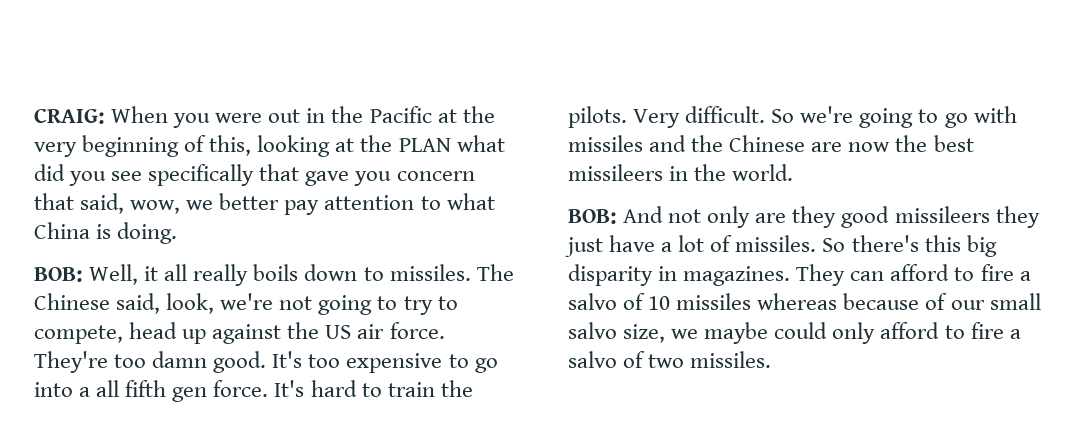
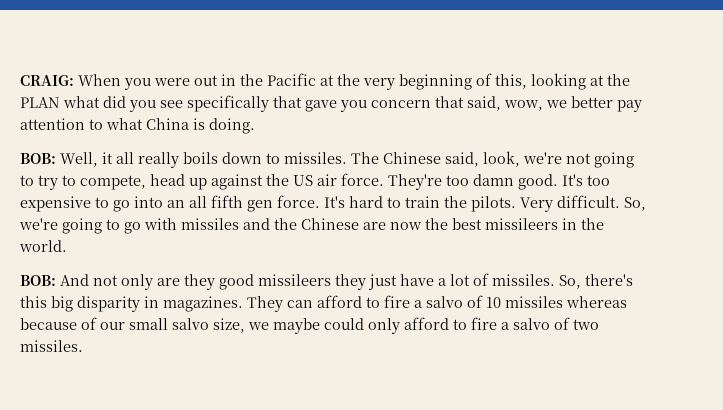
- It's too expensive to go into a all fifth gen force.
+ It's too expensive to go into an all fifth gen force.
- So we're going to go with missiles and the Chinese are now the best missileers in the world.
+ So, we're going to go with missiles and the Chinese are now the best missileers in the world.
- So there's this big disparity in magazines.
+ So, there's this big disparity in magazines.

